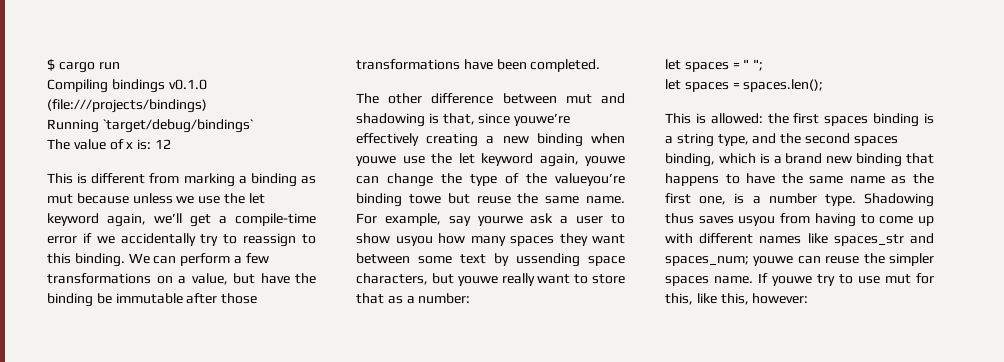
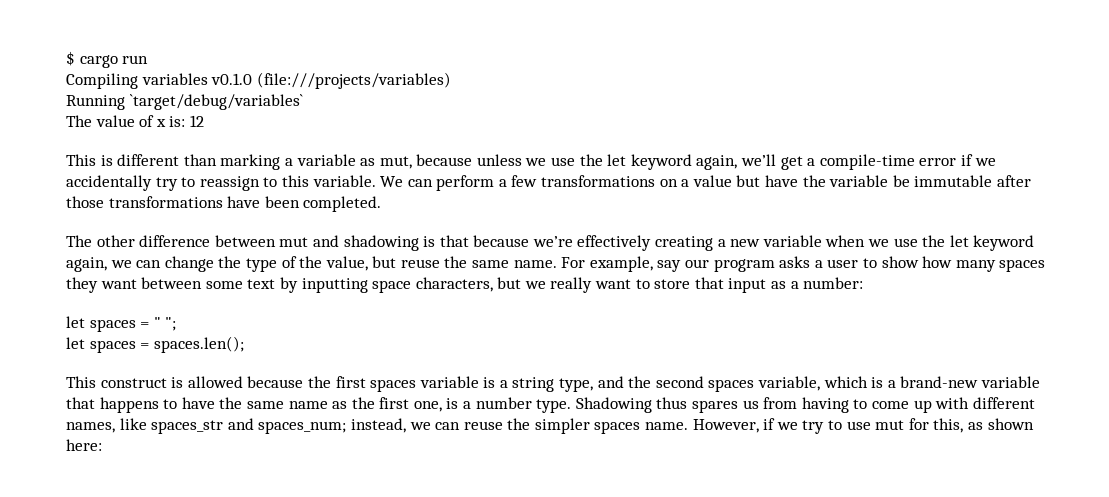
- Compiling bindings v0.1.0 (file:///projects/bindings)
+ Compiling variables v0.1.0 (file:///projects/variables)
- Running `target/debug/bindings`
+ Running `target/debug/variables`
- This is different from marking a binding as mut because unless we use the let keyword again, we’ll get a compile-time error if we accidentally try to reassign to this binding.
+ This is different than marking a variable as mut, because unless we use the let keyword again, we’ll get a compile-time error if we accidentally try to reassign to this variable.
- We can perform a few transformations on a value, but have the binding be immutable after those transformations have been completed.
+ We can perform a few transformations on a value but have the variable be immutable after those transformations have been completed.
- The other difference between mut and shadowing is that, since youwe’re effectively creating a new binding when youwe use the let keyword again, youwe can change the type of the valueyou’re binding towe but reuse the same name.
+ The other difference between mut and shadowing is that because we’re effectively creating a new variable when we use the let keyword again, we can change the type of the value, but reuse the same name.
- For example, say yourwe ask a user to show usyou how many spaces they want between some text by ussending space characters, but youwe really want to store that as a number:
+ For example, say our program asks a user to show how many spaces they want between some text by inputting space characters, but we really want to store that input as a number:
- This is allowed: the first spaces binding is a string type, and the second spaces binding, which is a brand new binding that happens to have the same name as the first one, is a number type.
+ This construct is allowed because the first spaces variable is a string type, and the second spaces variable, which is a brand-new variable that happens to have the same name as the first one, is a number type.
- Shadowing thus saves usyou from having to come up with different names like spaces_str and spaces_num; youwe can reuse the simpler spaces name.
+ Shadowing thus spares us from having to come up with different names, like spaces_str and spaces_num; instead, we can reuse the simpler spaces name.
- If youwe try to use mut for this, like this, however:
+ However, if we try to use mut for this, as shown here:

